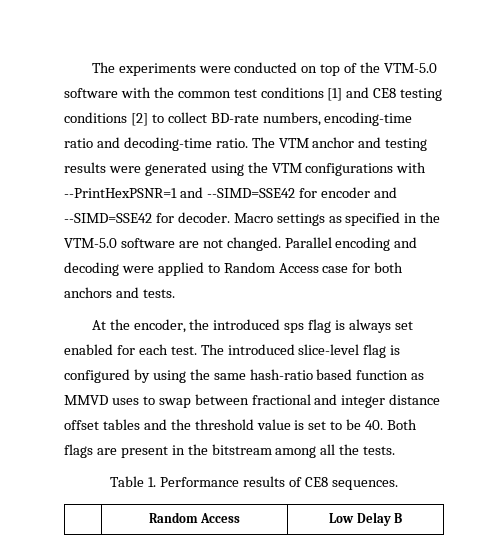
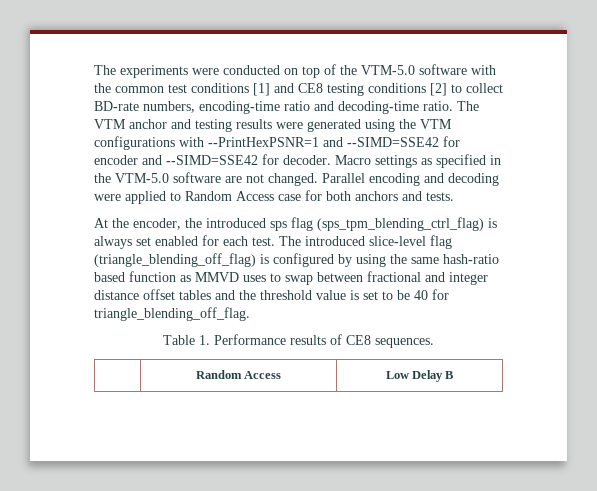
- At the encoder, the introduced sps flag is always set enabled for each test.
+ At the encoder, the introduced sps flag (sps_tpm_blending_ctrl_flag) is always set enabled for each test.
- The introduced slice-level flag is configured by using the same hash-ratio based function as MMVD uses to swap between fractional and integer distance offset tables and the threshold value is set to be 40. Both flags are present in the bitstream among all the tests.
+ The introduced slice-level flag (triangle_blending_off_flag) is configured by using the same hash-ratio based function as MMVD uses to swap between fractional and integer distance offset tables and the threshold value is set to be 40 for triangle_blending_off_flag.

